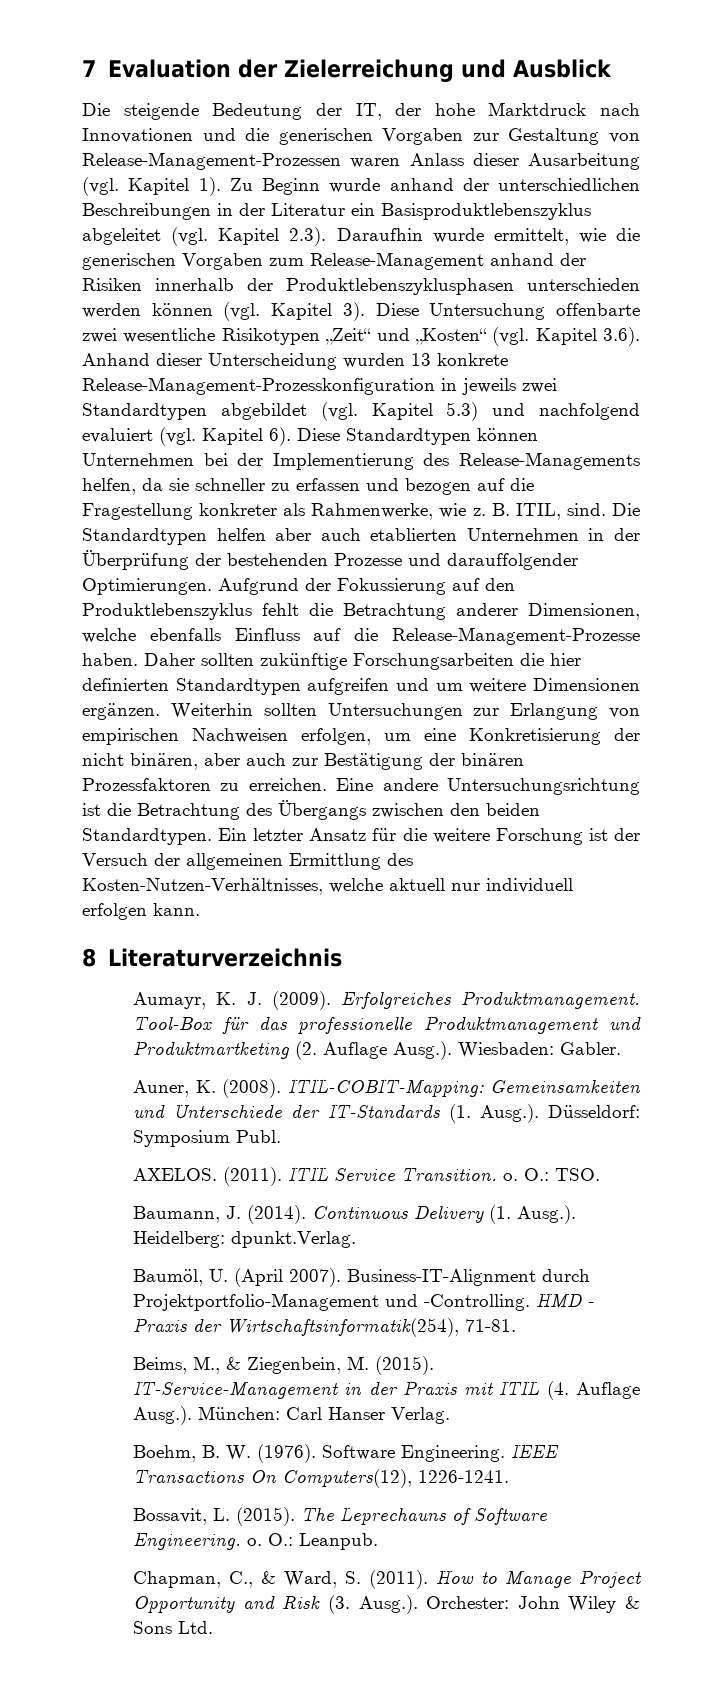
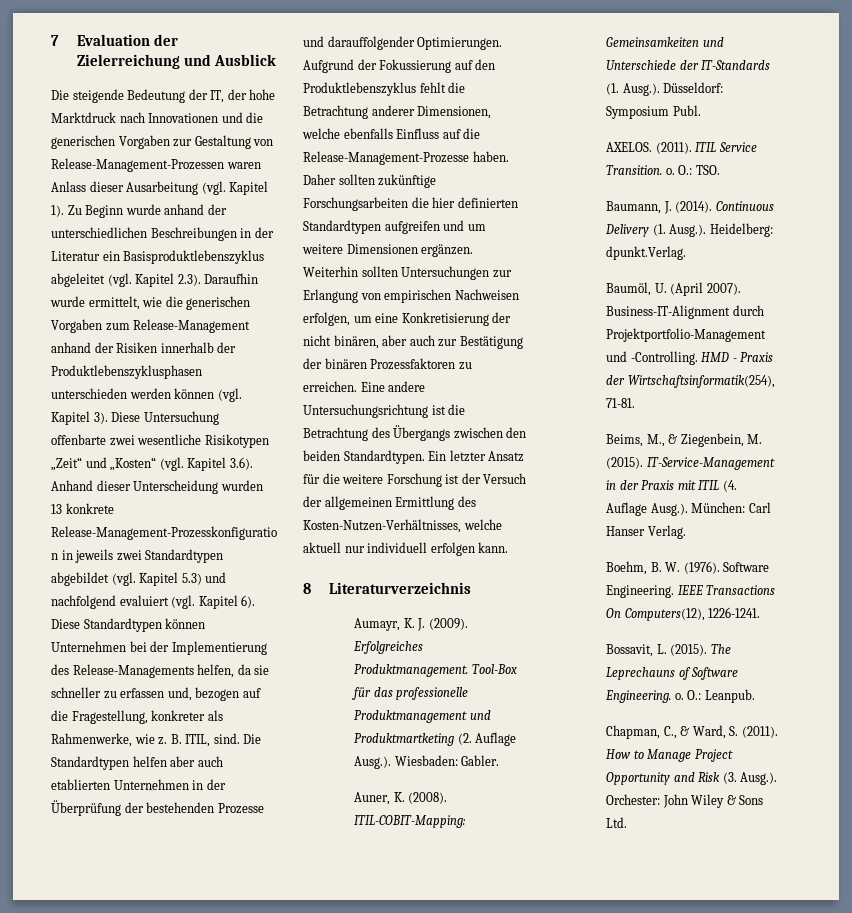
- Diese Standardtypen können Unternehmen bei der Implementierung des Release-Managements helfen, da sie schneller zu erfassen und bezogen auf die Fragestellung konkreter als Rahmenwerke, wie z.
+ Diese Standardtypen können Unternehmen bei der Implementierung des Release-Managements helfen, da sie schneller zu erfassen und, bezogen auf die Fragestellung, konkreter als Rahmenwerke, wie z.

